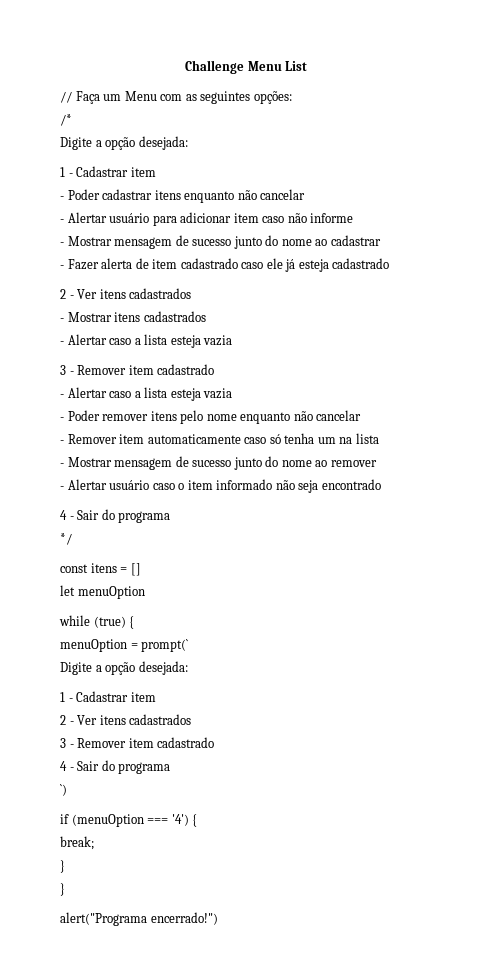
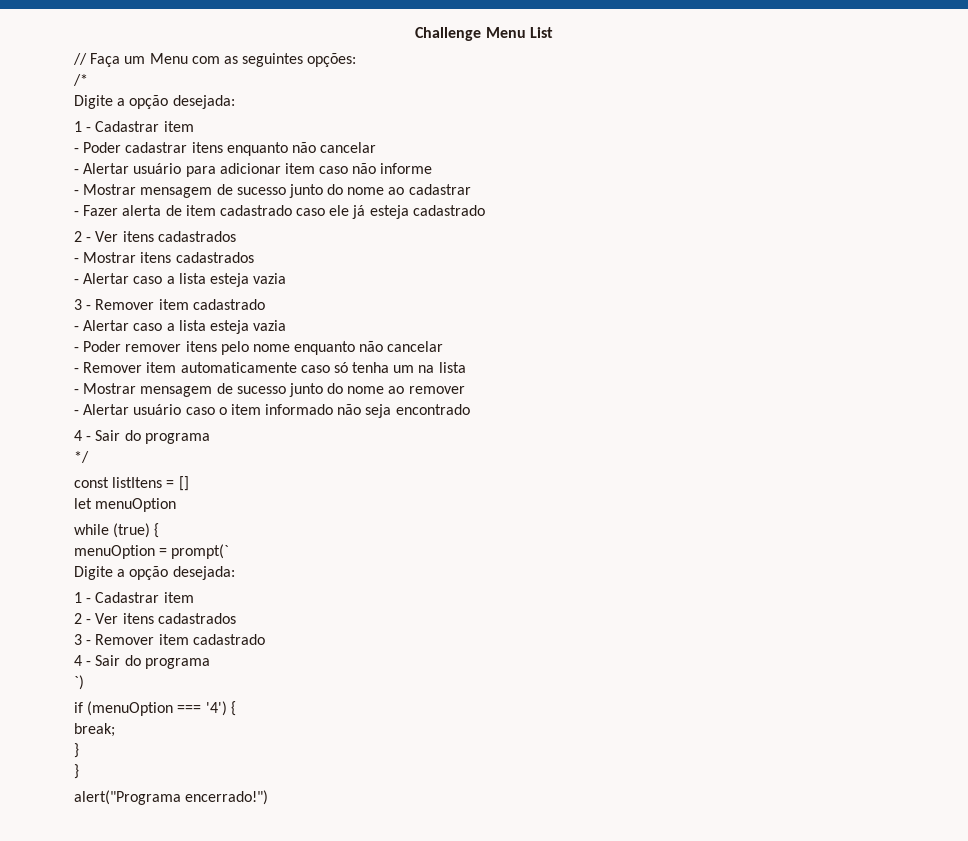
- const itens = []
+ const listItens = []

